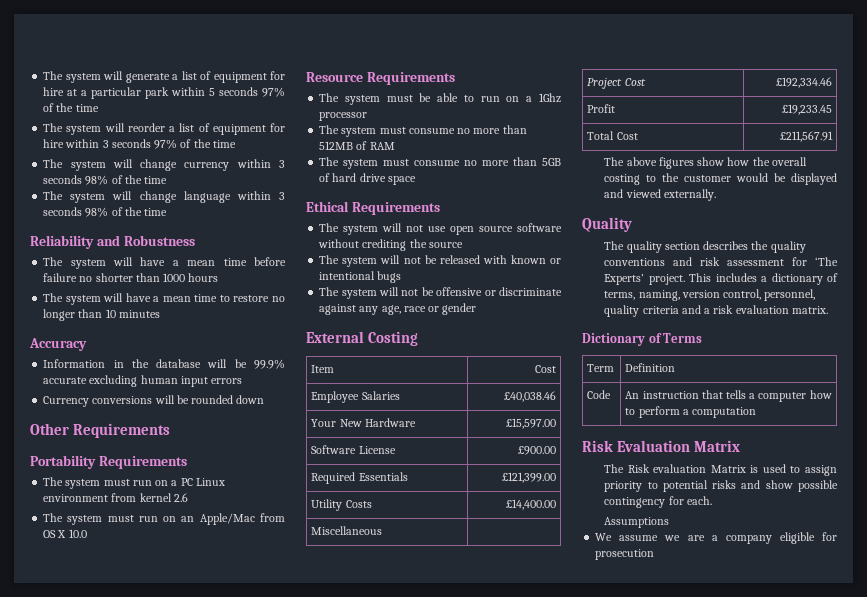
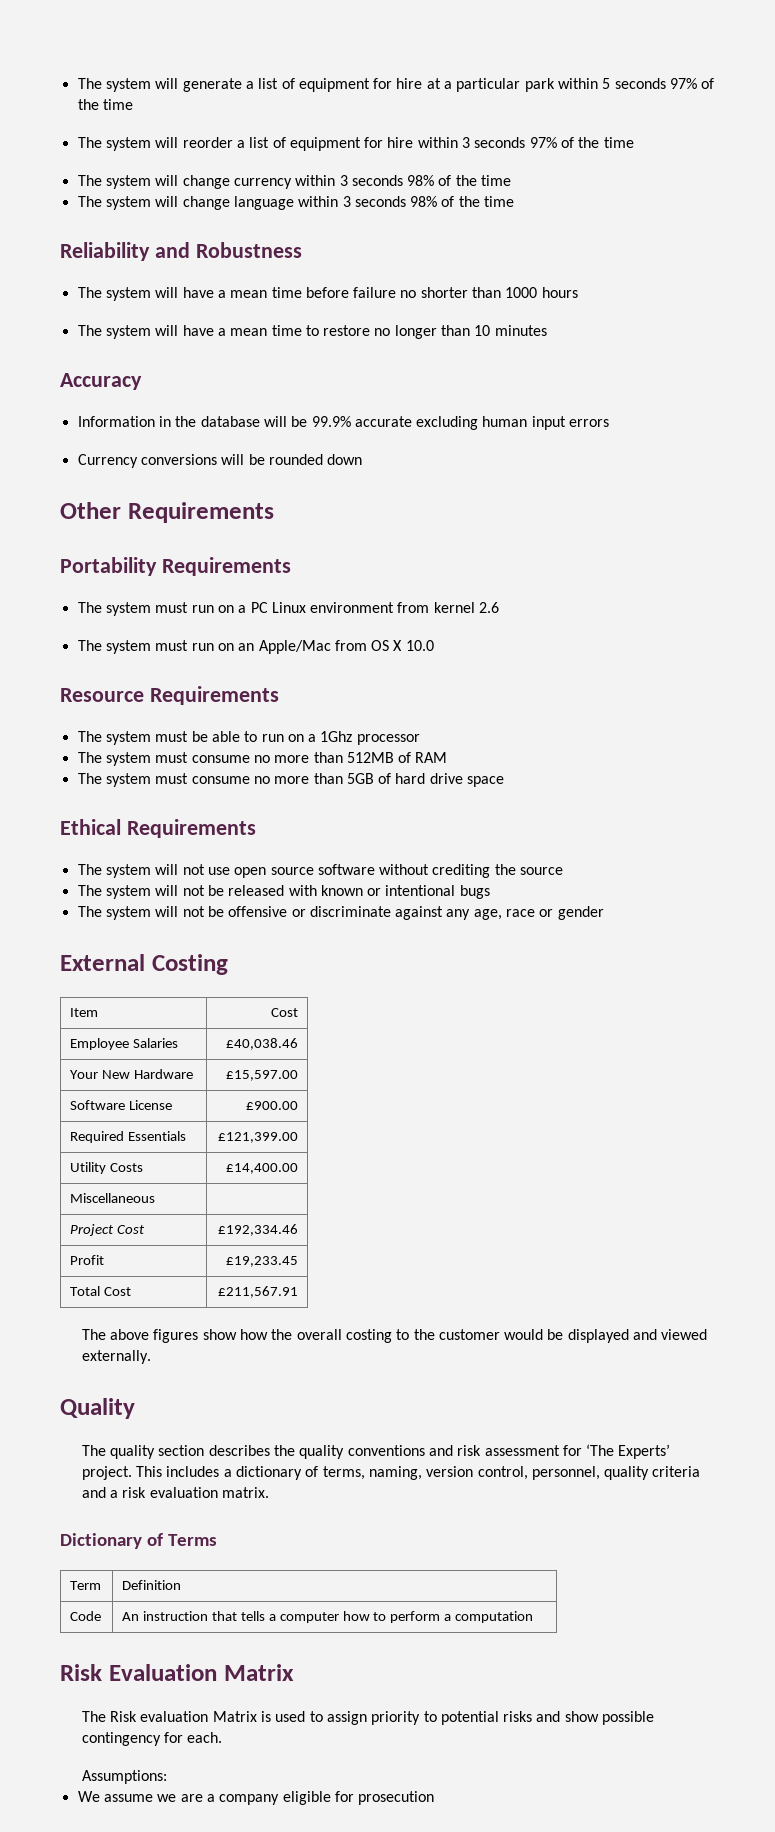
- Assumptions
+ Assumptions:

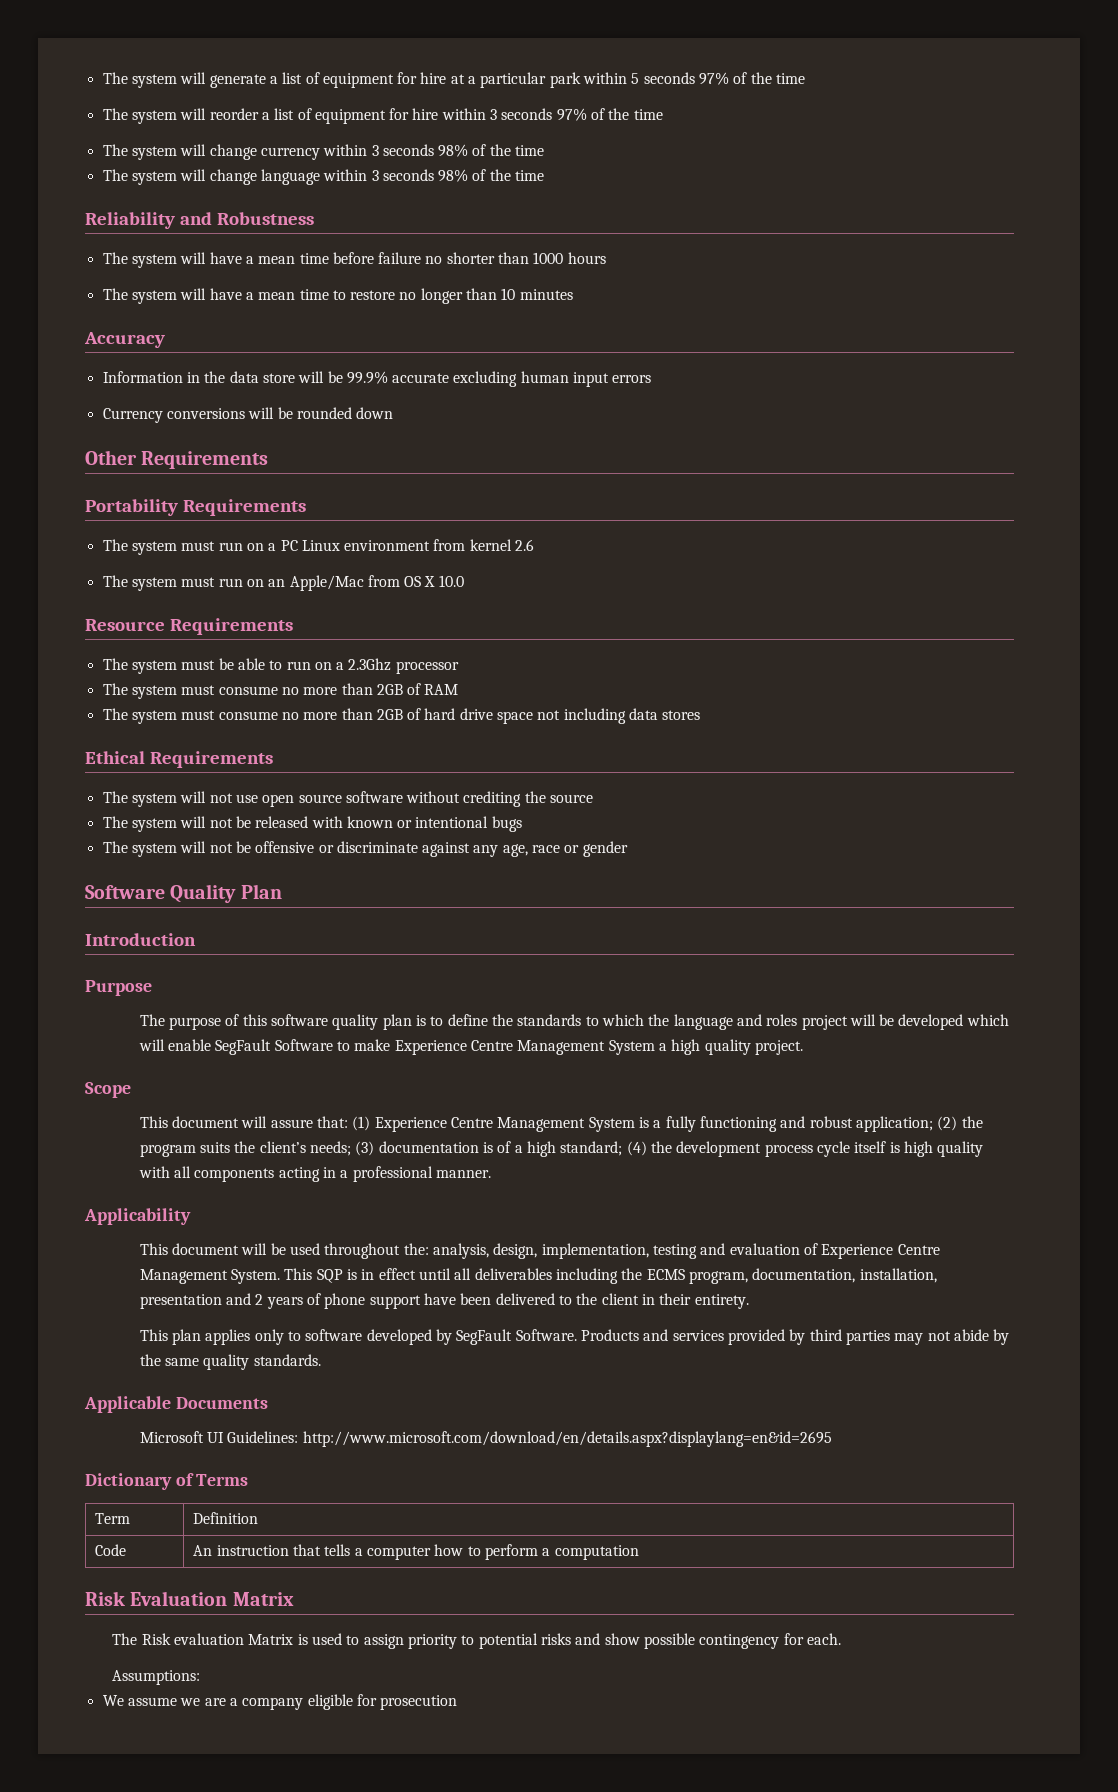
- Information in the database will be 99.9% accurate excluding human input errors
+ Information in the data store will be 99.9% accurate excluding human input errors
- The system must be able to run on a 1Ghz processor
+ The system must be able to run on a 2.3Ghz processor
- The system must consume no more than 512MB of RAM
+ The system must consume no more than 2GB of RAM
- The system must consume no more than 5GB of hard drive space
+ The system must consume no more than 2GB of hard drive space not including data stores
- External Costing
- Item | Cost
- Employee Salaries | £40,038.46
- Your New Hardware | £15,597.00
- Software License | £900.00
- Required Essentials | £121,399.00
- Utility Costs | £14,400.00
- Miscellaneous |
- Project Cost | £192,334.46
- Profit | £19,233.45
- Total Cost | £211,567.91
- The above figures show how the overall costing to the customer would be displayed and viewed externally.
- Quality
- The quality section describes the quality conventions and risk assessment for ‘The Experts’ project. This includes a dictionary of terms, naming, version control, personnel, quality criteria and a risk evaluation matrix.
+ Software Quality Plan
+ Introduction
+ Purpose
+ The purpose of this software quality plan is to define the standards to which the language and roles project will be developed which will enable SegFault Software to make Experience Centre Management System a high quality project.
+ Scope
+ This document will assure that: (1) Experience Centre Management System is a fully functioning and robust application; (2) the program suits the client’s needs; (3) documentation is of a high standard; (4) the development process cycle itself is high quality with all components acting in a professional manner.
+ Applicability
+ This document will be used throughout the: analysis, design, implementation, testing and evaluation of Experience Centre Management System. This SQP is in effect until all deliverables including the ECMS program, documentation, installation, presentation and 2 years of phone support have been delivered to the client in their entirety.
+ This plan applies only to software developed by SegFault Software. Products and services provided by third parties may not abide by the same quality standards.
+ Applicable Documents
+ Microsoft UI Guidelines: http://www.microsoft.com/download/en/details.aspx?displaylang=en&id=2695

